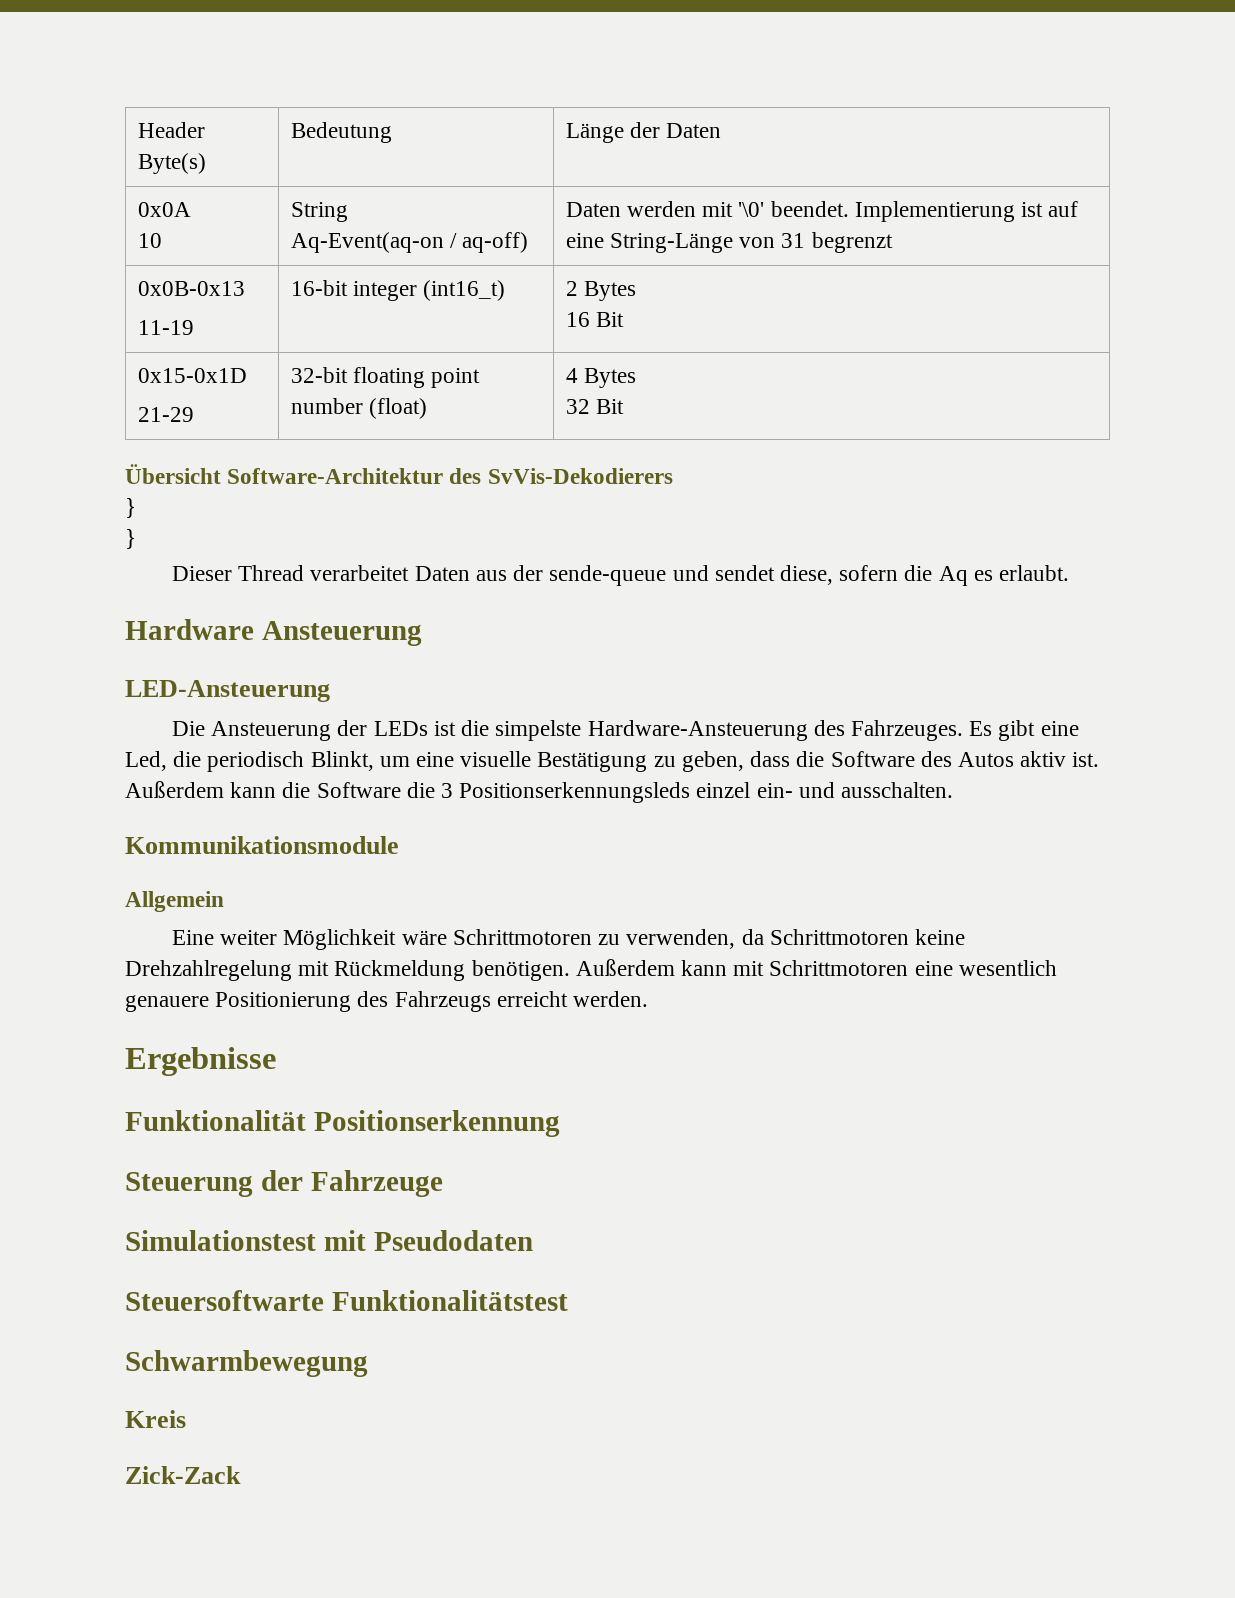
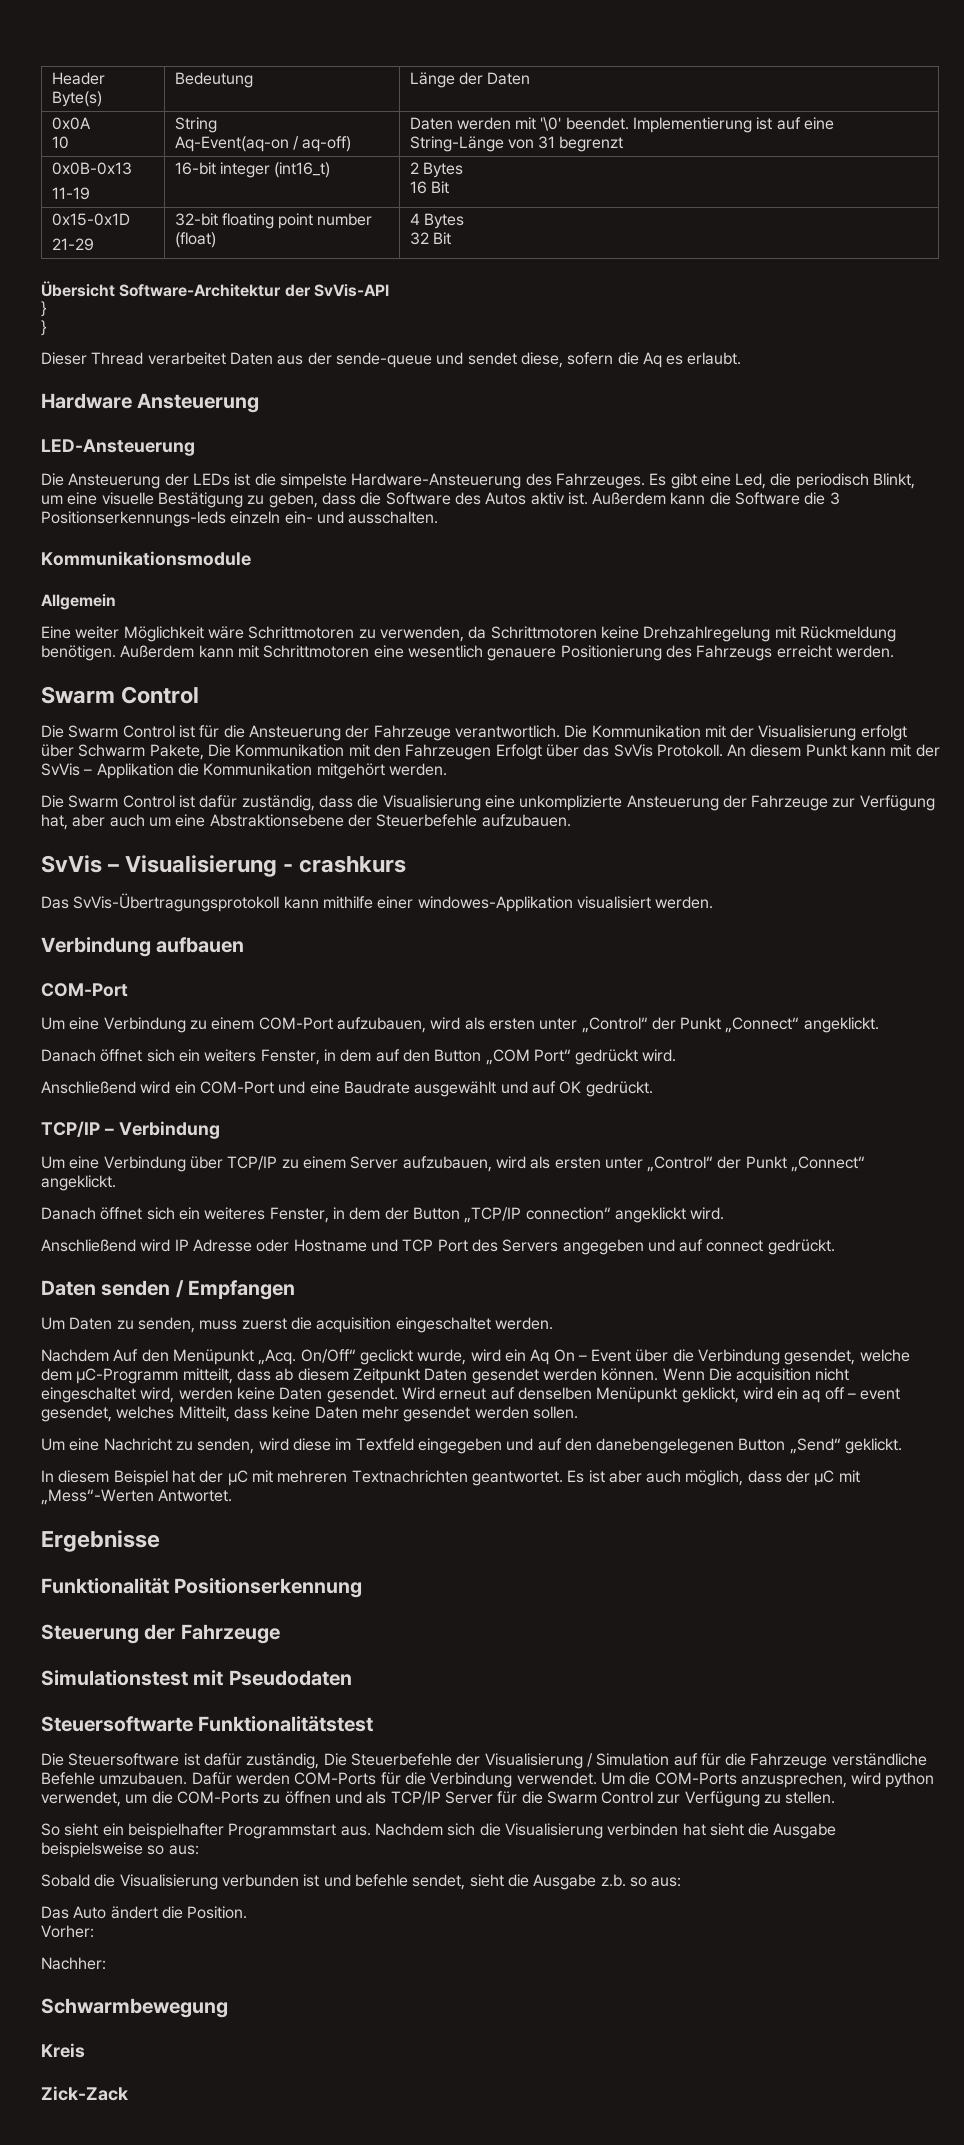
- Übersicht Software-Architektur des SvVis-Dekodierers
+ Übersicht Software-Architektur der SvVis-API
- Außerdem kann die Software die 3 Positionserkennungsleds einzel ein- und ausschalten.
+ Außerdem kann die Software die 3 Positionserkennungs-leds einzeln ein- und ausschalten.
  Außerdem kann mit Schrittmotoren eine wesentlich genauere Positionierung des Fahrzeugs erreicht werden.
+ Swarm Control
+ Die Swarm Control ist für die Ansteuerung der Fahrzeuge verantwortlich. Die Kommunikation mit der Visualisierung erfolgt über Schwarm Pakete, Die Kommunikation mit den Fahrzeugen Erfolgt über das SvVis Protokoll. An diesem Punkt kann mit der SvVis – Applikation die Kommunikation mitgehört werden.
+ Die Swarm Control ist dafür zuständig, dass die Visualisierung eine unkomplizierte Ansteuerung der Fahrzeuge zur Verfügung hat, aber auch um eine Abstraktionsebene der Steuerbefehle aufzubauen.
+ SvVis – Visualisierung - crashkurs
+ Das SvVis-Übertragungsprotokoll kann mithilfe einer windowes-Applikation visualisiert werden.
+ Verbindung aufbauen
+ COM-Port
+ Um eine Verbindung zu einem COM-Port aufzubauen, wird als ersten unter „Control“ der Punkt „Connect“ angeklickt.
+ Danach öffnet sich ein weiters Fenster, in dem auf den Button „COM Port“ gedrückt wird.
+ Anschließend wird ein COM-Port und eine Baudrate ausgewählt und auf OK gedrückt.
+ TCP/IP – Verbindung
+ Um eine Verbindung über TCP/IP zu einem Server aufzubauen, wird als ersten unter „Control“ der Punkt „Connect“ angeklickt.
+ Danach öffnet sich ein weiteres Fenster, in dem der Button „TCP/IP connection“ angeklickt wird.
+ Anschließend wird IP Adresse oder Hostname und TCP Port des Servers angegeben und auf connect gedrückt.
+ Daten senden / Empfangen
+ Um Daten zu senden, muss zuerst die acquisition eingeschaltet werden.
+ Nachdem Auf den Menüpunkt „Acq. On/Off“ geclickt wurde, wird ein Aq On – Event über die Verbindung gesendet, welche dem µC-Programm mitteilt, dass ab diesem Zeitpunkt Daten gesendet werden können. Wenn Die acquisition nicht eingeschaltet wird, werden keine Daten gesendet. Wird erneut auf denselben Menüpunkt geklickt, wird ein aq off – event gesendet, welches Mitteilt, dass keine Daten mehr gesendet werden sollen.
+ Um eine Nachricht zu senden, wird diese im Textfeld eingegeben und auf den danebengelegenen Button „Send“ geklickt.
+ In diesem Beispiel hat der µC mit mehreren Textnachrichten geantwortet. Es ist aber auch möglich, dass der µC mit „Mess“-Werten Antwortet.
+ Die Steuersoftware ist dafür zuständig, Die Steuerbefehle der Visualisierung / Simulation auf für die Fahrzeuge verständliche Befehle umzubauen. Dafür werden COM-Ports für die Verbindung verwendet. Um die COM-Ports anzusprechen, wird python verwendet, um die COM-Ports zu öffnen und als TCP/IP Server für die Swarm Control zur Verfügung zu stellen.
+ So sieht ein beispielhafter Programmstart aus. Nachdem sich die Visualisierung verbinden hat sieht die Ausgabe beispielsweise so aus:
+ Sobald die Visualisierung verbunden ist und befehle sendet, sieht die Ausgabe z.b. so aus:
+ Das Auto ändert die Position.
+ Vorher:
+ Nachher:

